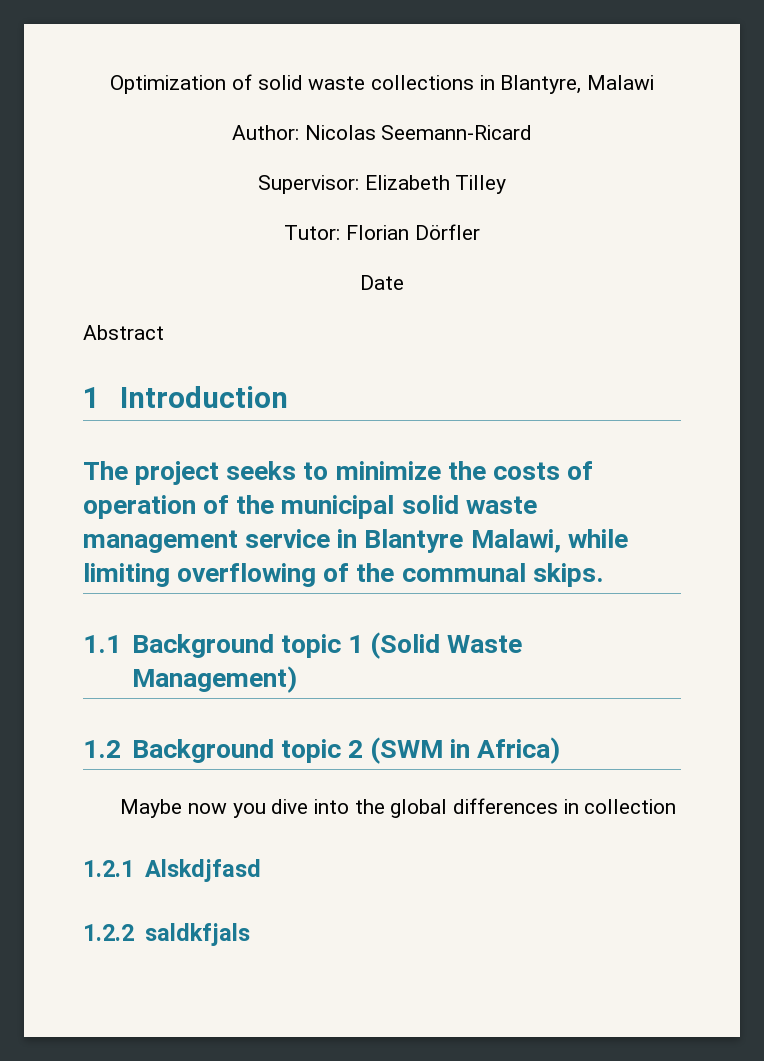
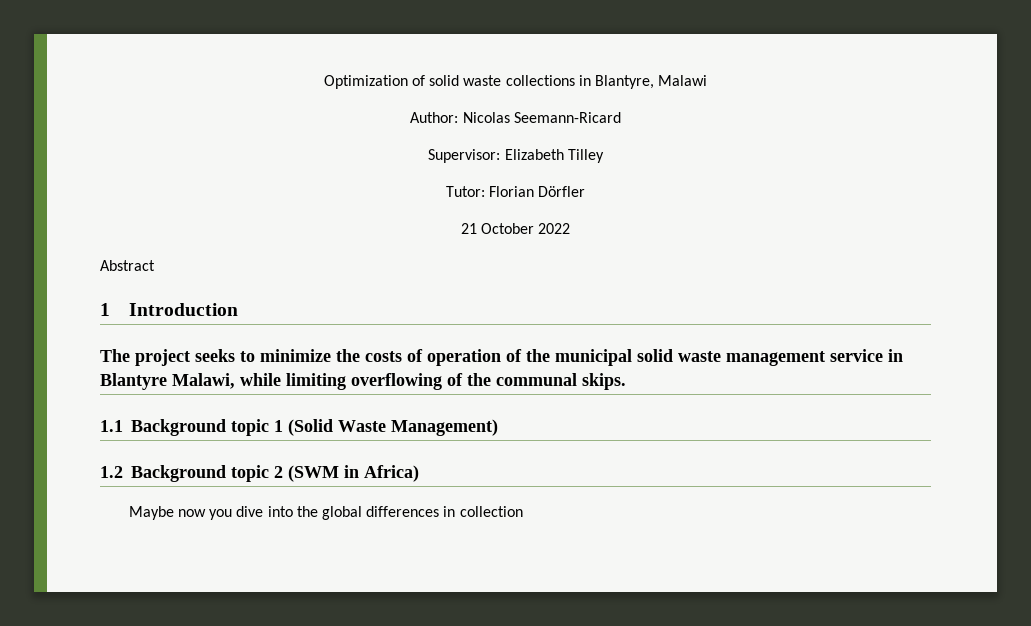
- Date
+ 21 October 2022
- 1.2.1 Alskdjfasd
- 1.2.2 saldkfjals

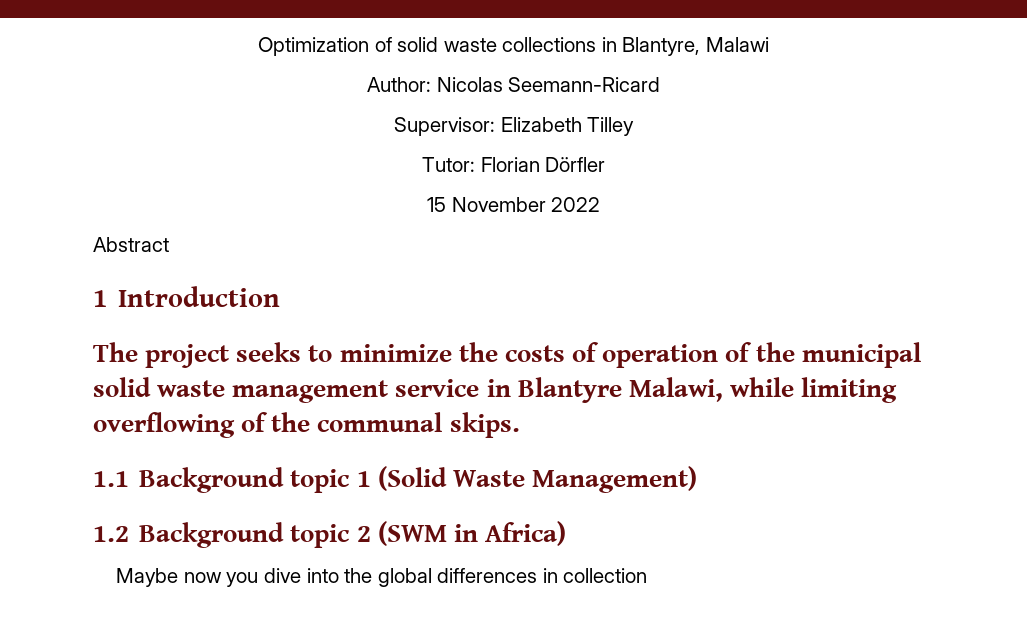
- 21 October 2022
+ 15 November 2022

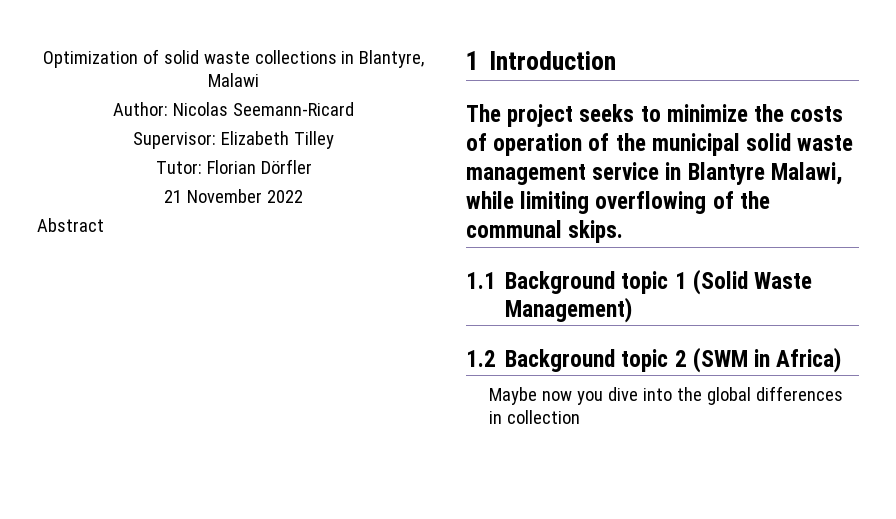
- 15 November 2022
+ 21 November 2022

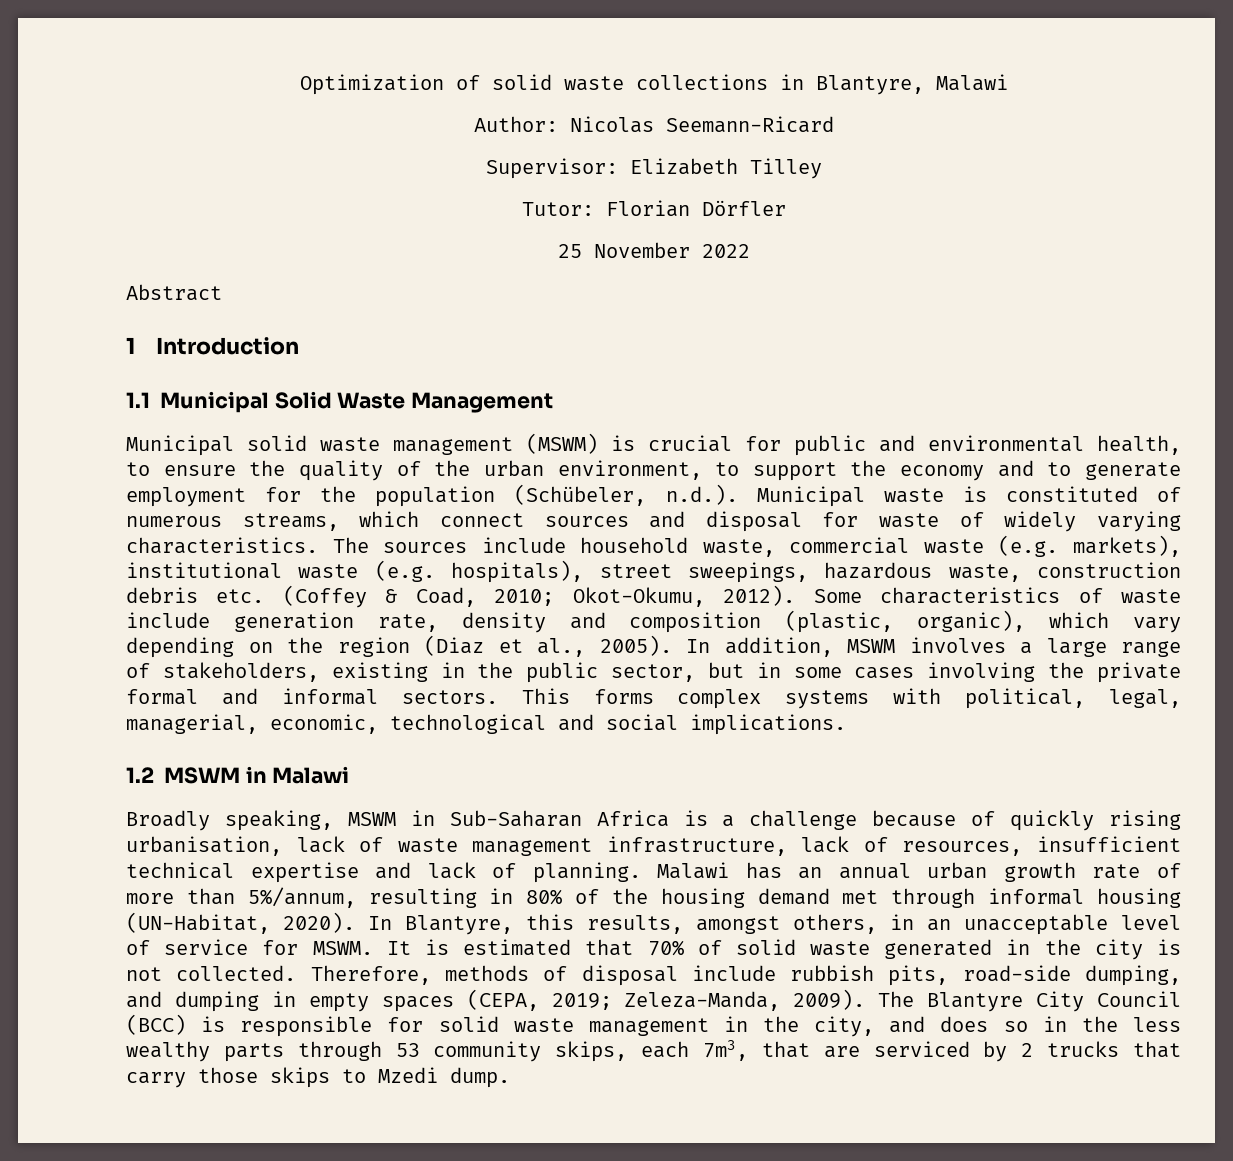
- 21 November 2022
+ 25 November 2022
- The project seeks to minimize the costs of operation of the municipal solid waste management service in Blantyre Malawi, while limiting overflowing of the communal skips.
- 1.1 Background topic 1 (Solid Waste Management)
- 1.2 Background topic 2 (SWM in Africa)
- Maybe now you dive into the global differences in collection
+ 1.1 Municipal Solid Waste Management
+ Municipal solid waste management (MSWM) is crucial for public and environmental health, to ensure the quality of the urban environment, to support the economy and to generate employment for the population (Schübeler, n.d.). Municipal waste is constituted of numerous streams, which connect sources and disposal for waste of widely varying characteristics. The sources include household waste, commercial waste (e.g. markets), institutional waste (e.g. hospitals), street sweepings, hazardous waste, construction debris etc. (Coffey & Coad, 2010; Okot-Okumu, 2012). Some characteristics of waste include generation rate, density and composition (plastic, organic), which vary depending on the region (Diaz et al., 2005). In addition, MSWM involves a large range of stakeholders, existing in the public sector, but in some cases involving the private formal and informal sectors. This forms complex systems with political, legal, managerial, economic, technological and social implications.
+ 1.2 MSWM in Malawi
+ Broadly speaking, MSWM in Sub-Saharan Africa is a challenge because of quickly rising urbanisation, lack of waste management infrastructure, lack of resources, insufficient technical expertise and lack of planning. Malawi has an annual urban growth rate of more than 5%/annum, resulting in 80% of the housing demand met through informal housing (UN-Habitat, 2020). In Blantyre, this results, amongst others, in an unacceptable level of service for MSWM. It is estimated that 70% of solid waste generated in the city is not collected. Therefore, methods of disposal include rubbish pits, road-side dumping, and dumping in empty spaces (CEPA, 2019; Zeleza-Manda, 2009). The Blantyre City Council (BCC) is responsible for solid waste management in the city, and does so in the less wealthy parts through 53 community skips, each 7m3, that are serviced by 2 trucks that carry those skips to Mzedi dump.

